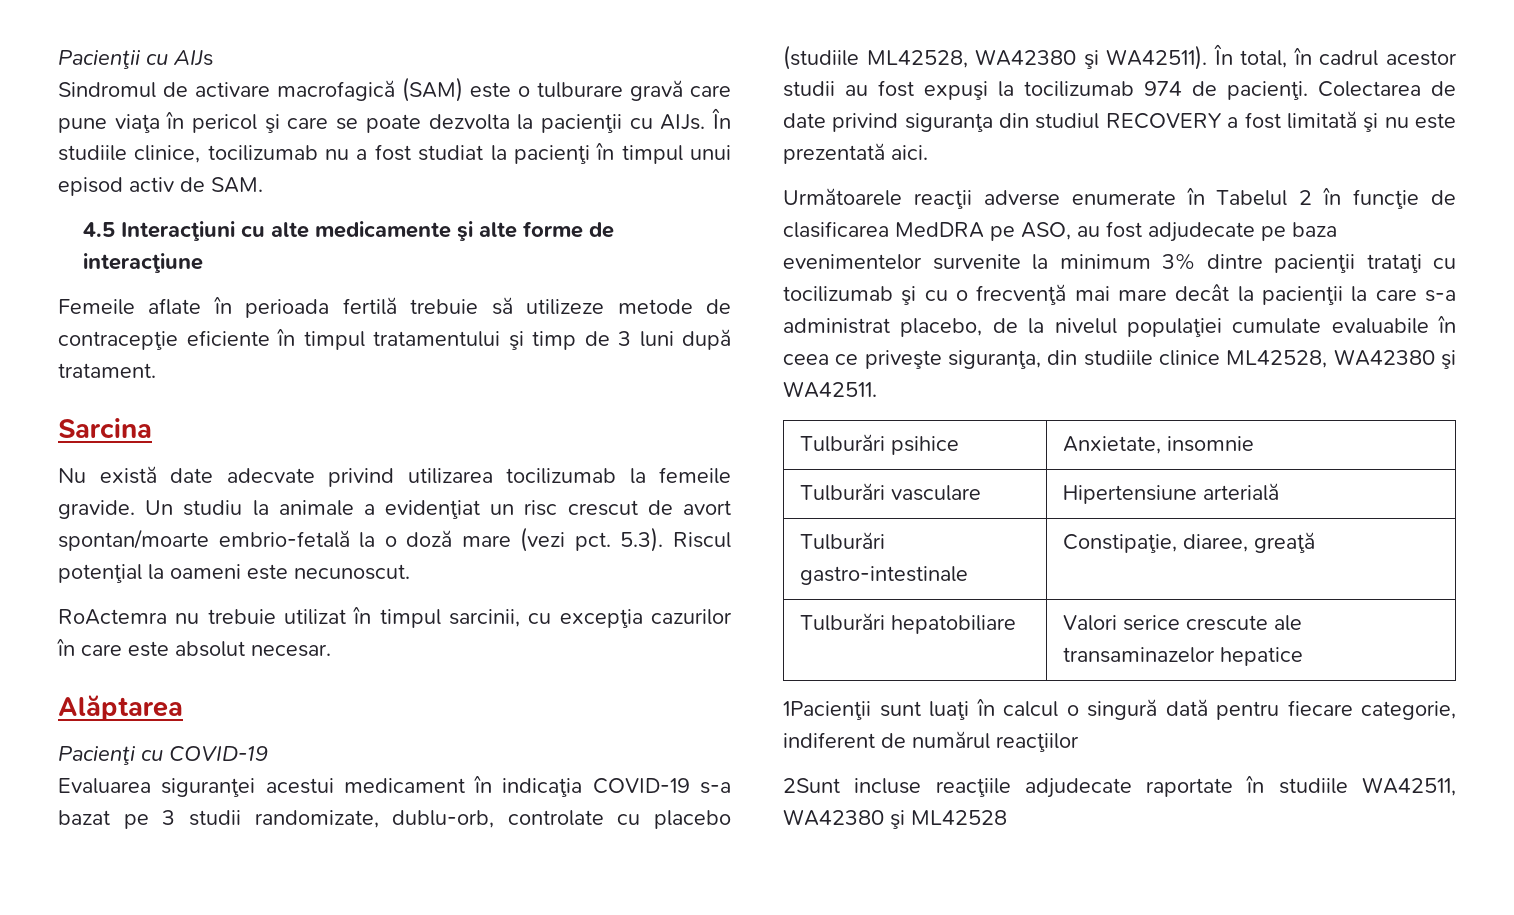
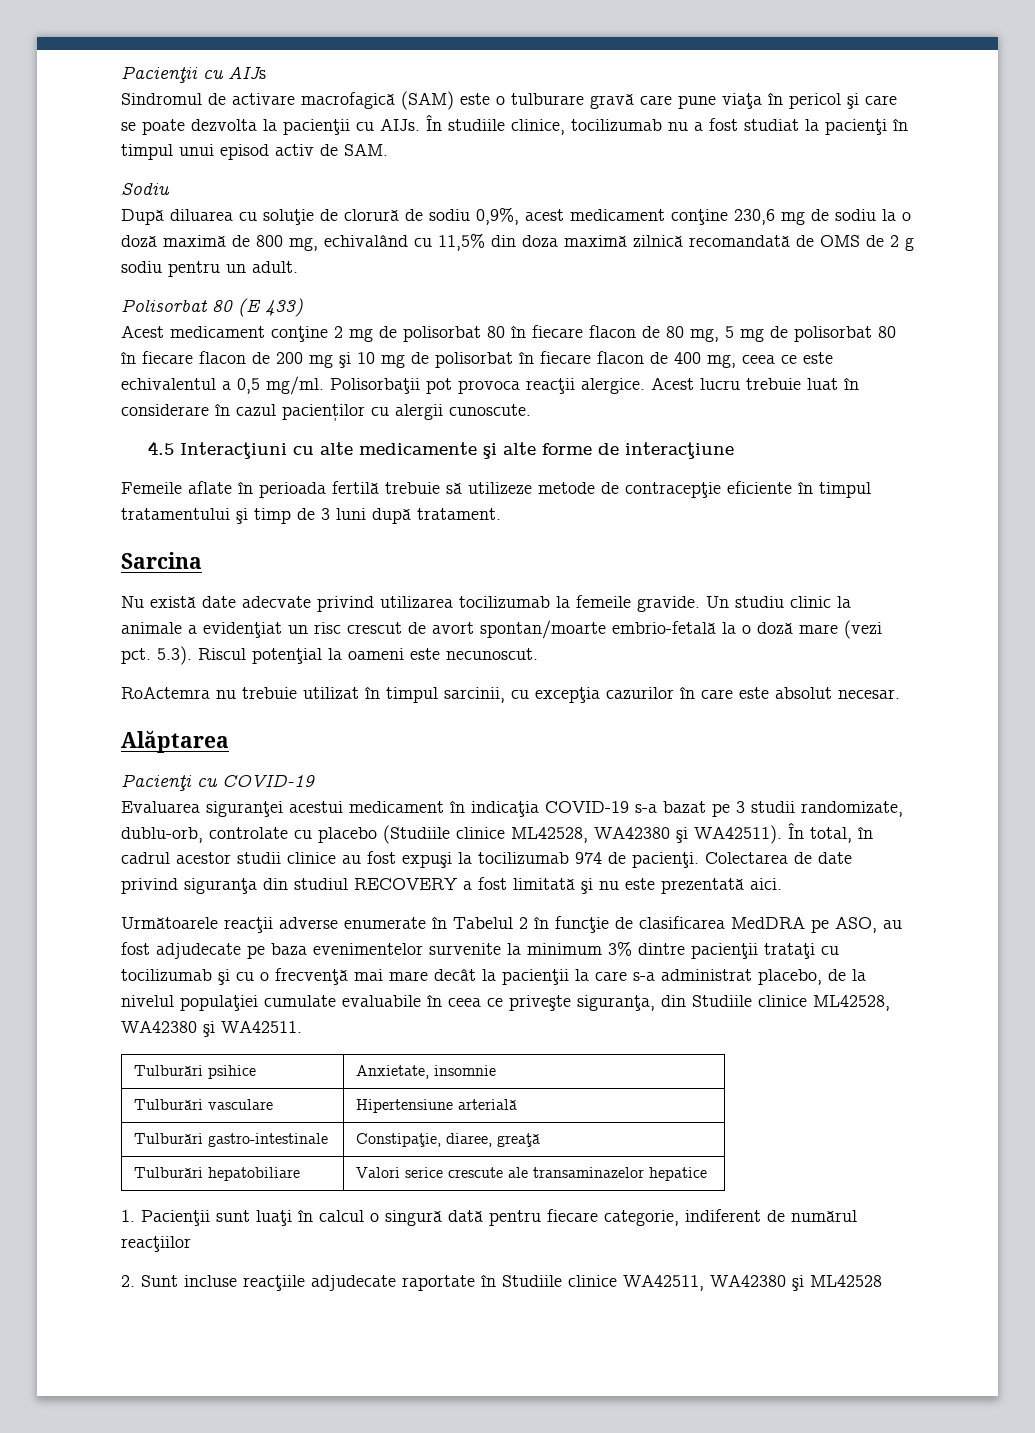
+ Sodiu
+ După diluarea cu soluţie de clorură de sodiu 0,9%, acest medicament conţine 230,6 mg de sodiu la o doză maximă de 800 mg, echivalând cu 11,5% din doza maximă zilnică recomandată de OMS de 2 g sodiu pentru un adult.
+ Polisorbat 80 (E 433)
+ Acest medicament conţine 2 mg de polisorbat 80 în fiecare flacon de 80 mg, 5 mg de polisorbat 80 în fiecare flacon de 200 mg şi 10 mg de polisorbat în fiecare flacon de 400 mg, ceea ce este echivalentul a 0,5 mg/ml. Polisorbaţii pot provoca reacţii alergice. Acest lucru trebuie luat în considerare în cazul pacienților cu alergii cunoscute.
- Un studiu la animale a evidenţiat un risc crescut de avort spontan/moarte embrio-fetală la o doză mare (vezi pct.
+ Un studiu clinic la animale a evidenţiat un risc crescut de avort spontan/moarte embrio-fetală la o doză mare (vezi pct.
- Evaluarea siguranţei acestui medicament în indicaţia COVID-19 s-a bazat pe 3 studii randomizate, dublu-orb, controlate cu placebo (studiile ML42528, WA42380 şi WA42511).
+ Evaluarea siguranţei acestui medicament în indicaţia COVID-19 s-a bazat pe 3 studii randomizate, dublu-orb, controlate cu placebo (Studiile clinice ML42528, WA42380 şi WA42511).
- În total, în cadrul acestor studii au fost expuşi la tocilizumab 974 de pacienţi.
+ În total, în cadrul acestor studii clinice au fost expuşi la tocilizumab 974 de pacienţi.
- Următoarele reacţii adverse enumerate în Tabelul 2 în funcţie de clasificarea MedDRA pe ASO, au fost adjudecate pe baza evenimentelor survenite la minimum 3% dintre pacienţii trataţi cu tocilizumab şi cu o frecvenţă mai mare decât la pacienţii la care s-a administrat placebo, de la nivelul populaţiei cumulate evaluabile în ceea ce priveşte siguranţa, din studiile clinice ML42528, WA42380 şi WA42511.
+ Următoarele reacţii adverse enumerate în Tabelul 2 în funcţie de clasificarea MedDRA pe ASO, au fost adjudecate pe baza evenimentelor survenite la minimum 3% dintre pacienţii trataţi cu tocilizumab şi cu o frecvenţă mai mare decât la pacienţii la care s-a administrat placebo, de la nivelul populaţiei cumulate evaluabile în ceea ce priveşte siguranţa, din Studiile clinice ML42528, WA42380 şi WA42511.
- 1Pacienţii sunt luaţi în calcul o singură dată pentru fiecare categorie, indiferent de numărul reacţiilor
+ 1. Pacienţii sunt luaţi în calcul o singură dată pentru fiecare categorie, indiferent de numărul reacţiilor
- 2Sunt incluse reacţiile adjudecate raportate în studiile WA42511, WA42380 şi ML42528
+ 2. Sunt incluse reacţiile adjudecate raportate în Studiile clinice WA42511, WA42380 şi ML42528

